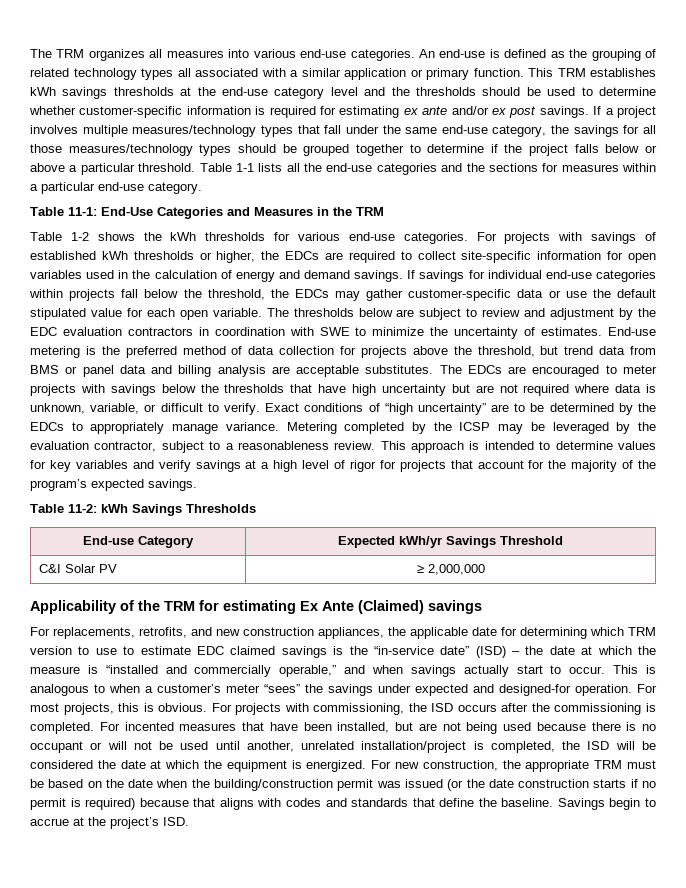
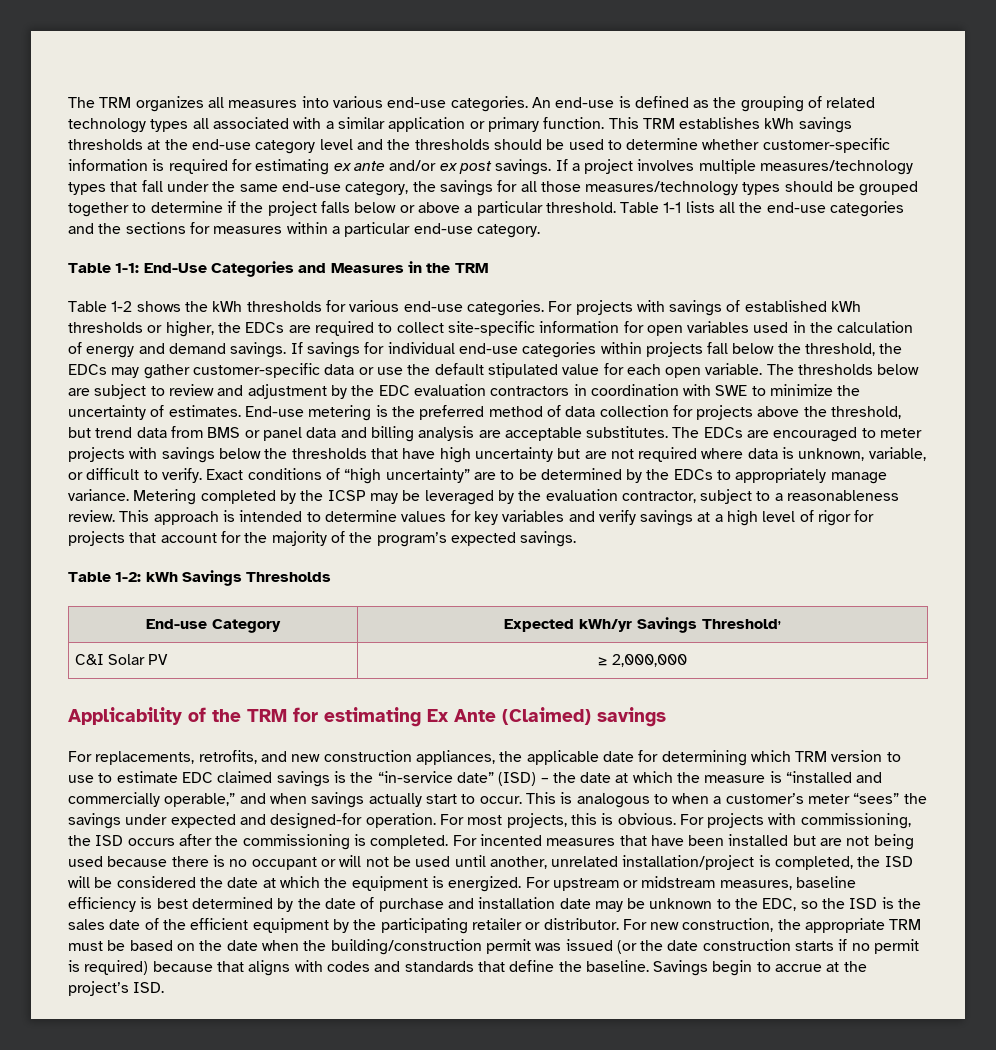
- Table 11-1: End-Use Categories and Measures in the TRM
+ Table 1-1: End-Use Categories and Measures in the TRM
- Table 11-2: kWh Savings Thresholds
+ Table 1-2: kWh Savings Thresholds
- End-use Category | Expected kWh/yr Savings Threshold
+ End-use Category | Expected kWh/yr Savings Threshold,
- For incented measures that have been installed, but are not being used because there is no occupant or will not be used until another, unrelated installation/project is completed, the ISD will be considered the date at which the equipment is energized.
+ For incented measures that have been installed but are not being used because there is no occupant or will not be used until another, unrelated installation/project is completed, the ISD will be considered the date at which the equipment is energized.
- For new construction, the appropriate TRM must be based on the date when the building/construction permit was issued (or the date construction starts if no permit is required) because that aligns with codes and standards that define the baseline.
+ For upstream or midstream measures, baseline efficiency is best determined by the date of purchase and installation date may be unknown to the EDC, so the ISD is the sales date of the efficient equipment by the participating retailer or distributor. For new construction, the appropriate TRM must be based on the date when the building/construction permit was issued (or the date construction starts if no permit is required) because that aligns with codes and standards that define the baseline.

